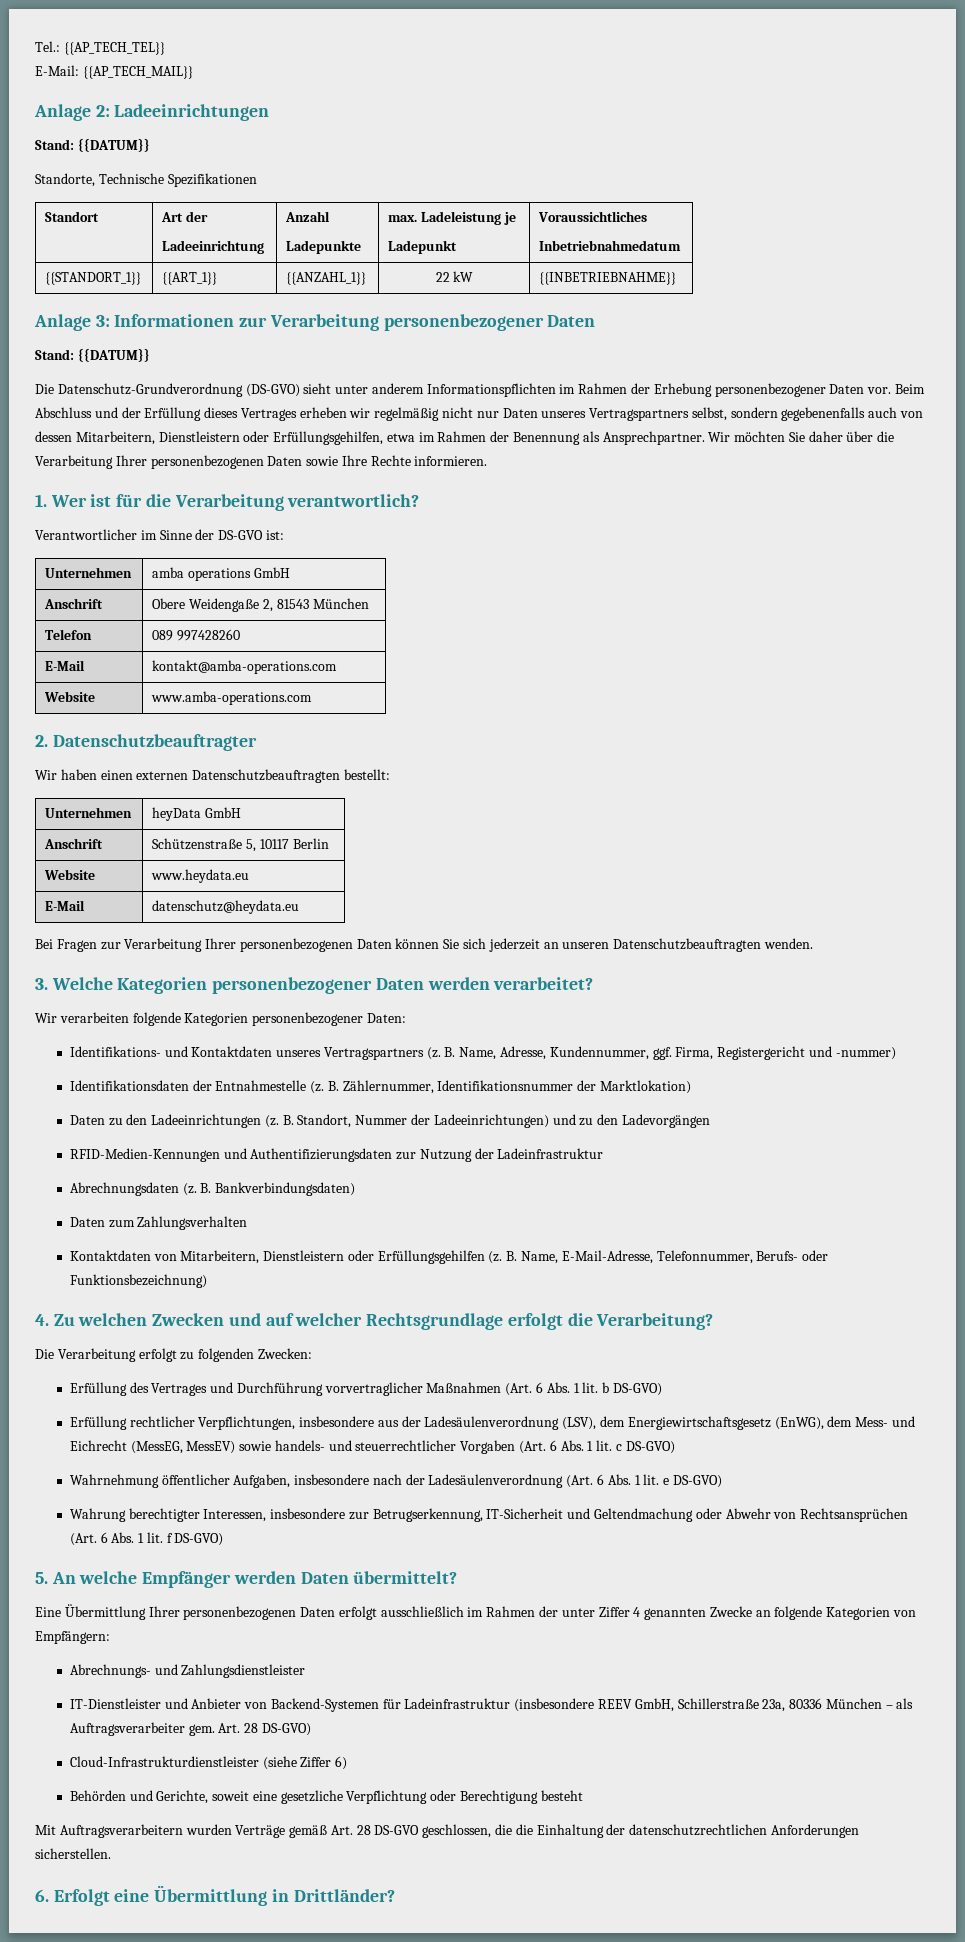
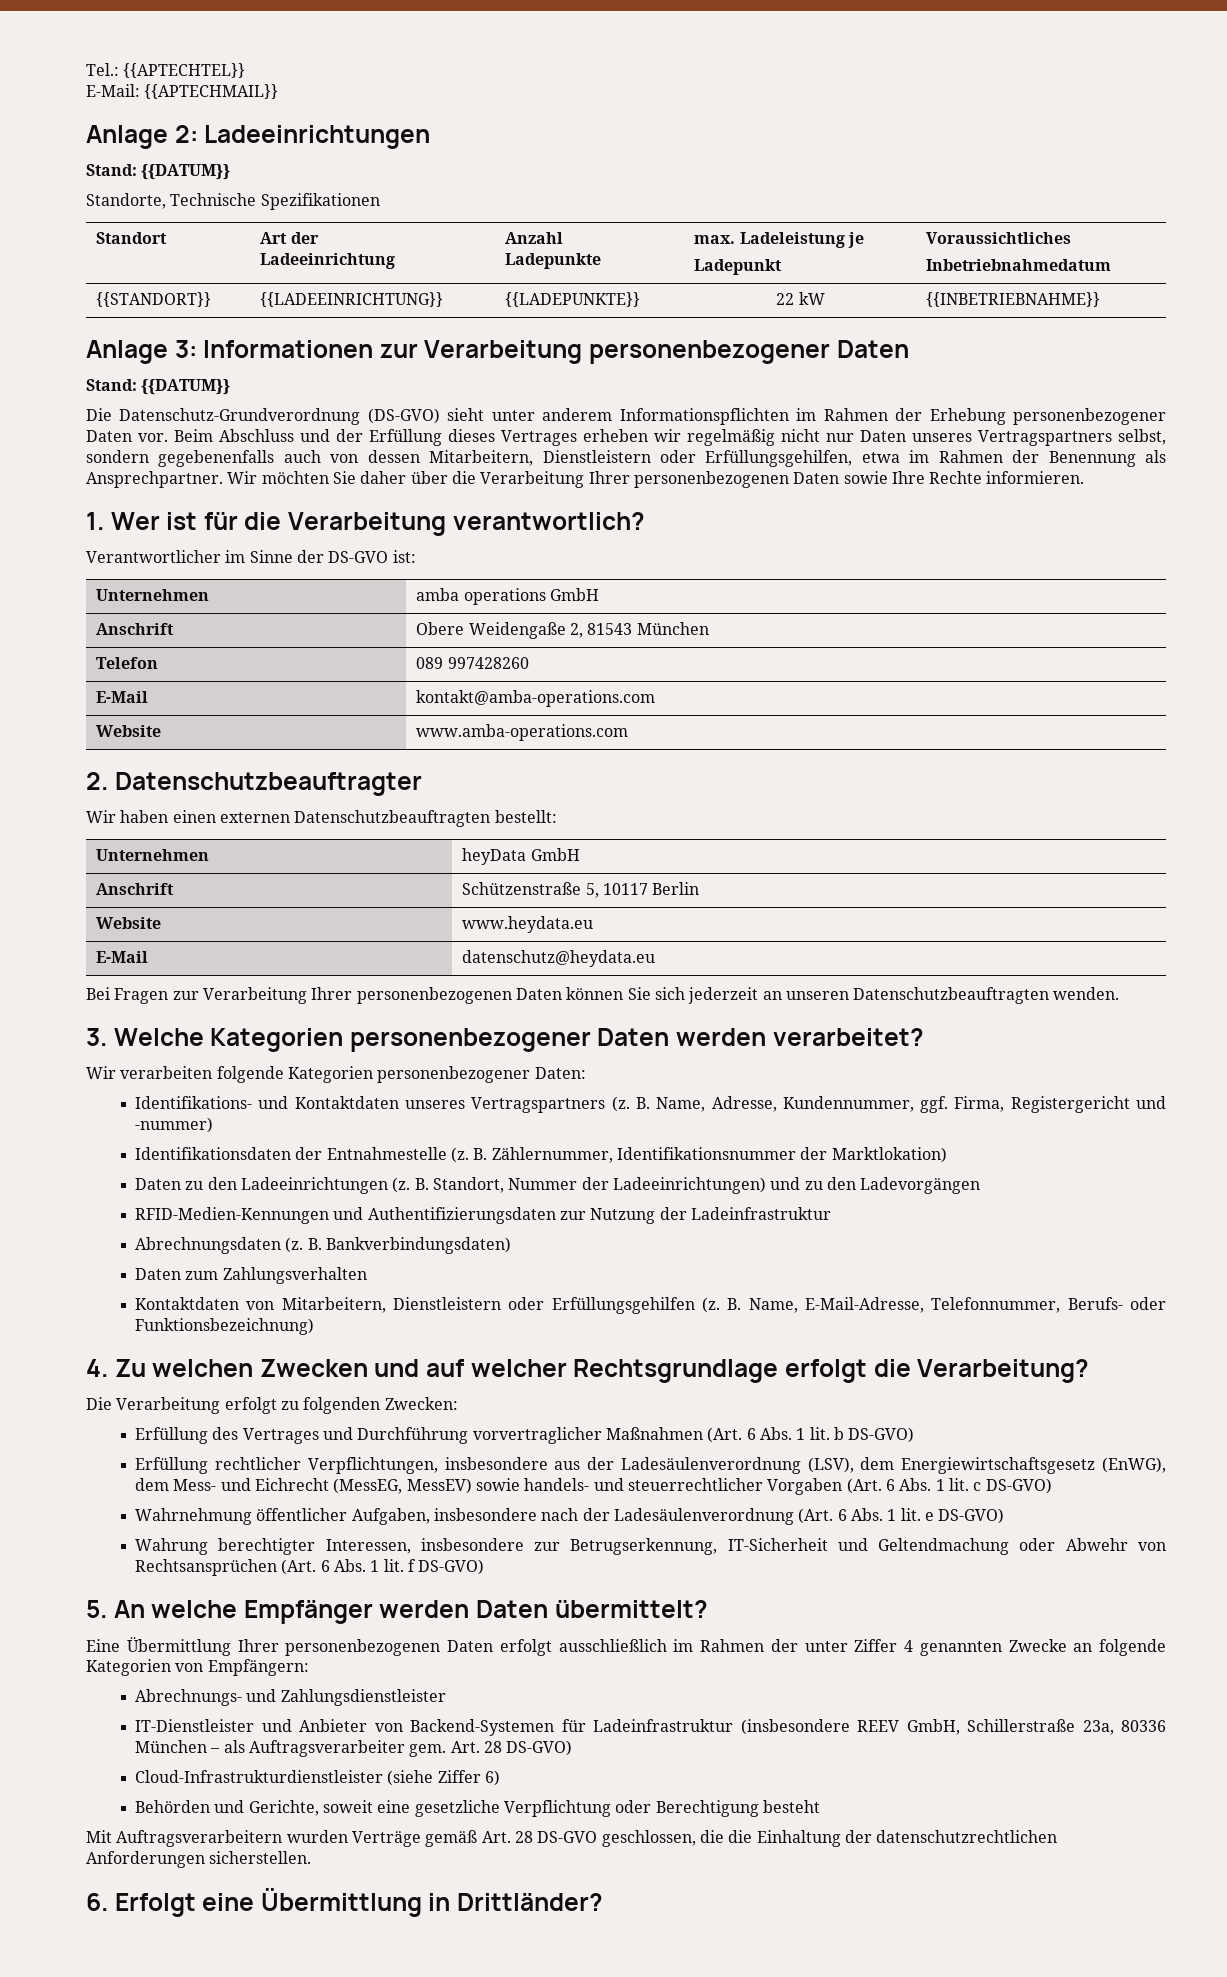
- Tel.: {{AP_TECH_TEL}}
+ Tel.: {{APTECHTEL}}
- E-Mail: {{AP_TECH_MAIL}}
+ E-Mail: {{APTECHMAIL}}
- {{STANDORT_1}} | {{ART_1}} | {{ANZAHL_1}} | 22 kW | {{INBETRIEBNAHME}}
+ {{STANDORT}} | {{LADEEINRICHTUNG}} | {{LADEPUNKTE}} | 22 kW | {{INBETRIEBNAHME}}

